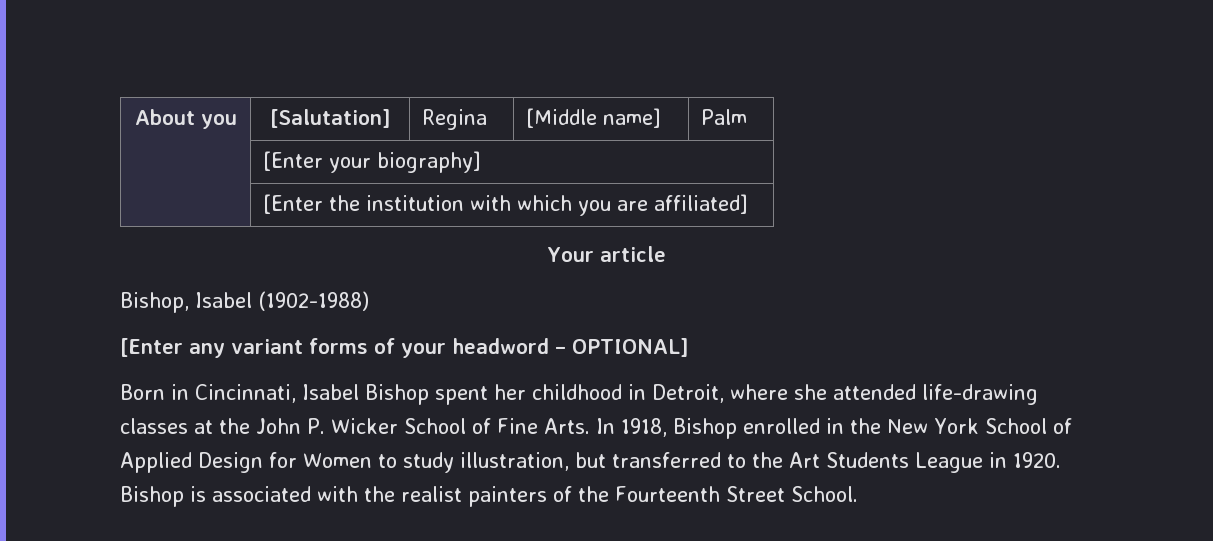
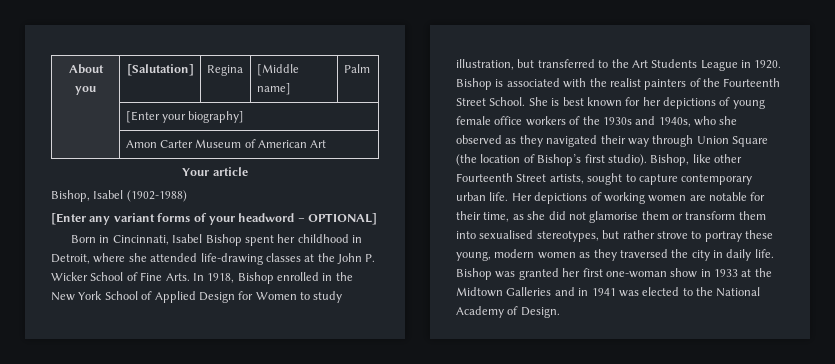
- | [Enter the institution with which you are affiliated]
+ | Amon Carter Museum of American Art
+ She is best known for her depictions of young female office workers of the 1930s and 1940s, who she observed as they navigated their way through Union Square (the location of Bishop’s first studio). Bishop, like other Fourteenth Street artists, sought to capture contemporary urban life. Her depictions of working women are notable for their time, as she did not glamorise them or transform them into sexualised stereotypes, but rather strove to portray these young, modern women as they traversed the city in daily life. Bishop was granted her first one-woman show in 1933 at the Midtown Galleries and in 1941 was elected to the National Academy of Design.

